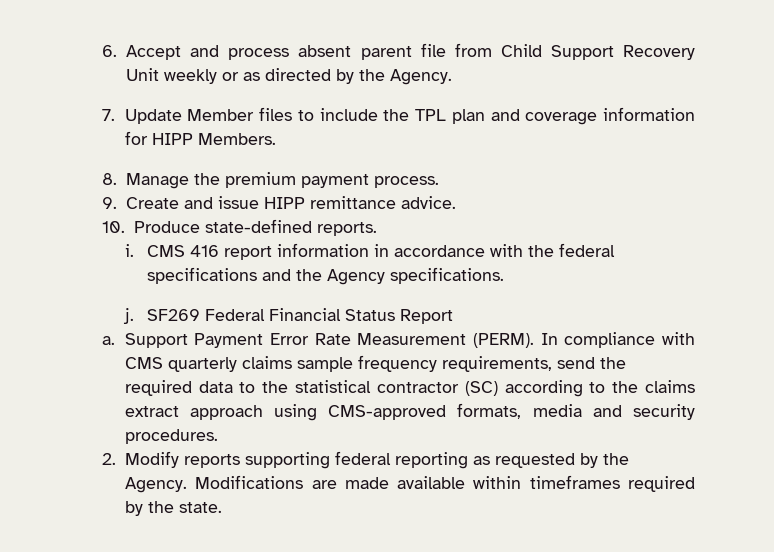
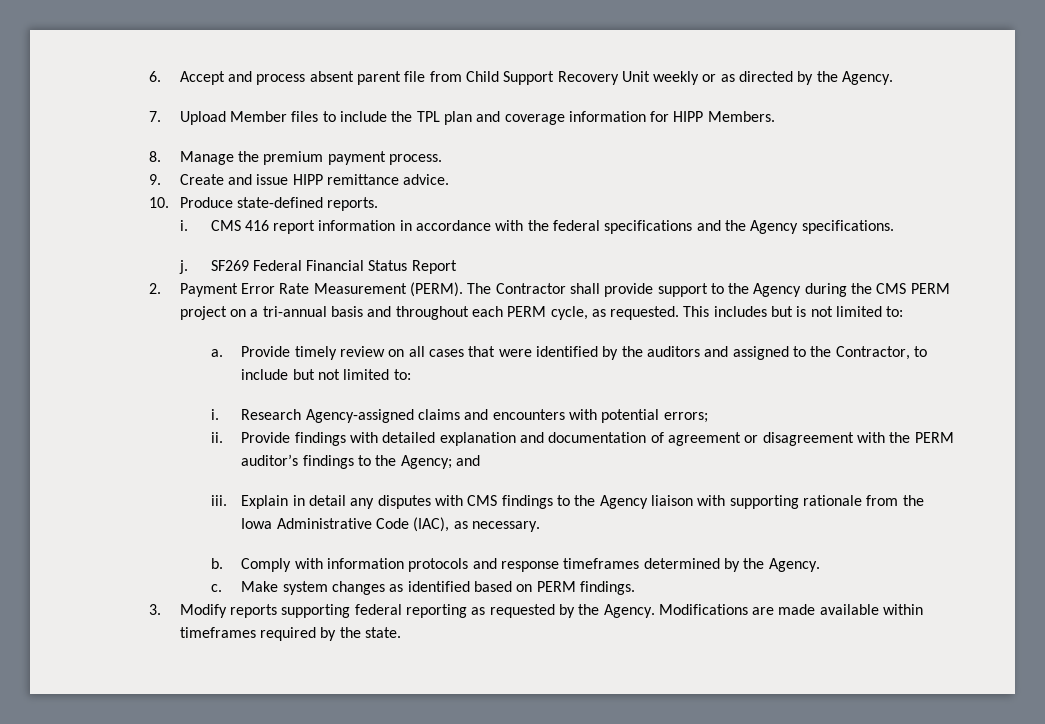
- 7. Update Member files to include the TPL plan and coverage information for HIPP Members.
+ 7. Upload Member files to include the TPL plan and coverage information for HIPP Members.
- a. Support Payment Error Rate Measurement (PERM).
+ 2. Payment Error Rate Measurement (PERM).
- In compliance with CMS quarterly claims sample frequency requirements, send the required data to the statistical contractor (SC) according to the claims extract approach using CMS-approved formats, media and security procedures.
- 2. Modify reports supporting federal reporting as requested by the Agency.
+ The Contractor shall provide support to the Agency during the CMS PERM project on a tri-annual basis and throughout each PERM cycle, as requested. This includes but is not limited to:
+ a. Provide timely review on all cases that were identified by the auditors and assigned to the Contractor, to include but not limited to:
+ i. Research Agency-assigned claims and encounters with potential errors;
+ ii. Provide findings with detailed explanation and documentation of agreement or disagreement with the PERM auditor’s findings to the Agency; and
+ iii. Explain in detail any disputes with CMS findings to the Agency liaison with supporting rationale from the Iowa Administrative Code (IAC), as necessary.
+ b. Comply with information protocols and response timeframes determined by the Agency.
+ c. Make system changes as identified based on PERM findings.
+ 3. Modify reports supporting federal reporting as requested by the Agency.

